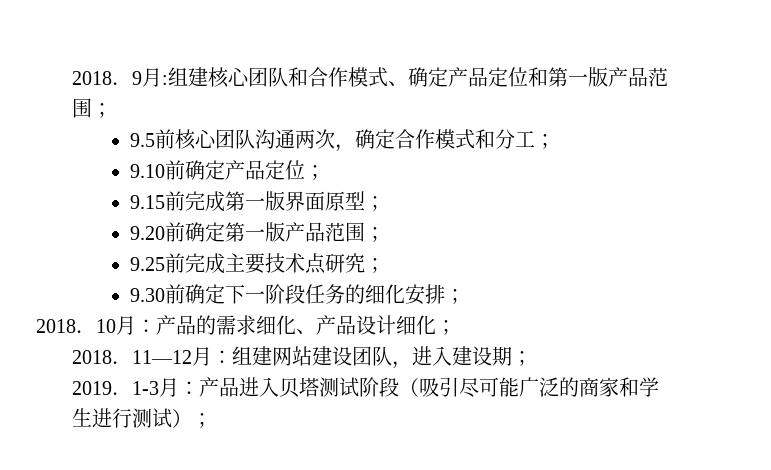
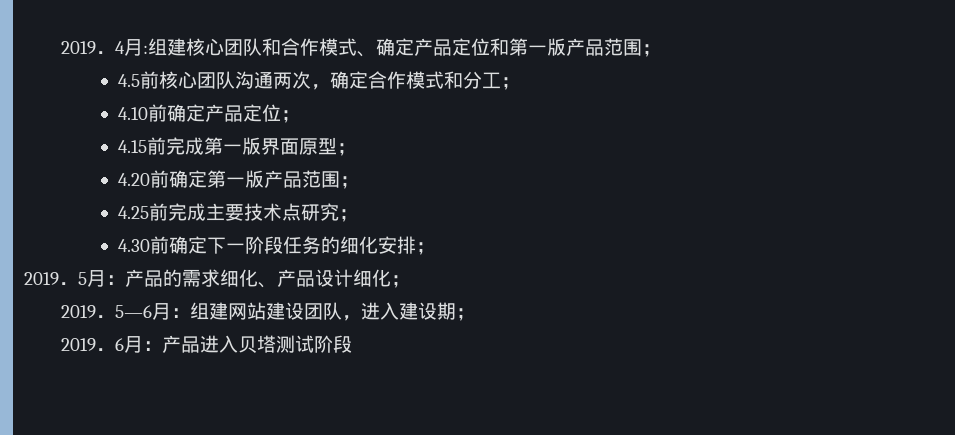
- 2018．9月:组建核心团队和合作模式、确定产品定位和第一版产品范围；
+ 2019．4月:组建核心团队和合作模式、确定产品定位和第一版产品范围；
- 9.5前核心团队沟通两次，确定合作模式和分工；
+ 4.5前核心团队沟通两次，确定合作模式和分工；
- 9.10前确定产品定位；
+ 4.10前确定产品定位；
- 9.15前完成第一版界面原型；
+ 4.15前完成第一版界面原型；
- 9.20前确定第一版产品范围；
+ 4.20前确定第一版产品范围；
- 9.25前完成主要技术点研究；
+ 4.25前完成主要技术点研究；
- 9.30前确定下一阶段任务的细化安排；
+ 4.30前确定下一阶段任务的细化安排；
- 2018．10月：产品的需求细化、产品设计细化；
+ 2019．5月：产品的需求细化、产品设计细化；
- 2018．11—12月：组建网站建设团队，进入建设期；
+ 2019．5—6月：组建网站建设团队，进入建设期；
- 2019．1-3月：产品进入贝塔测试阶段（吸引尽可能广泛的商家和学生进行测试）；
+ 2019．6月：产品进入贝塔测试阶段

